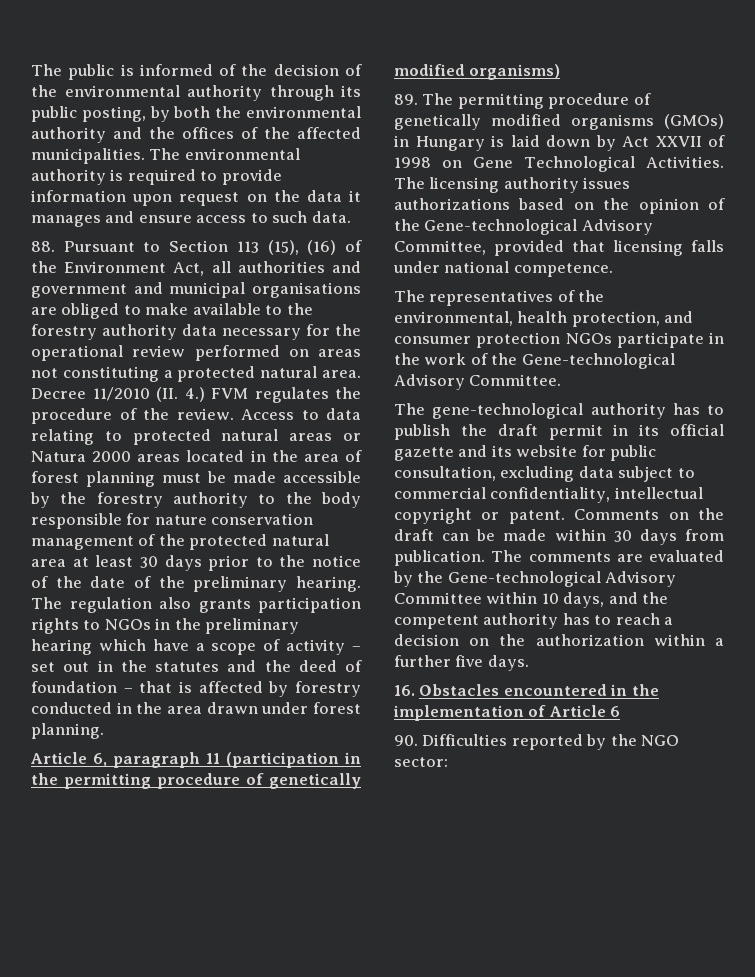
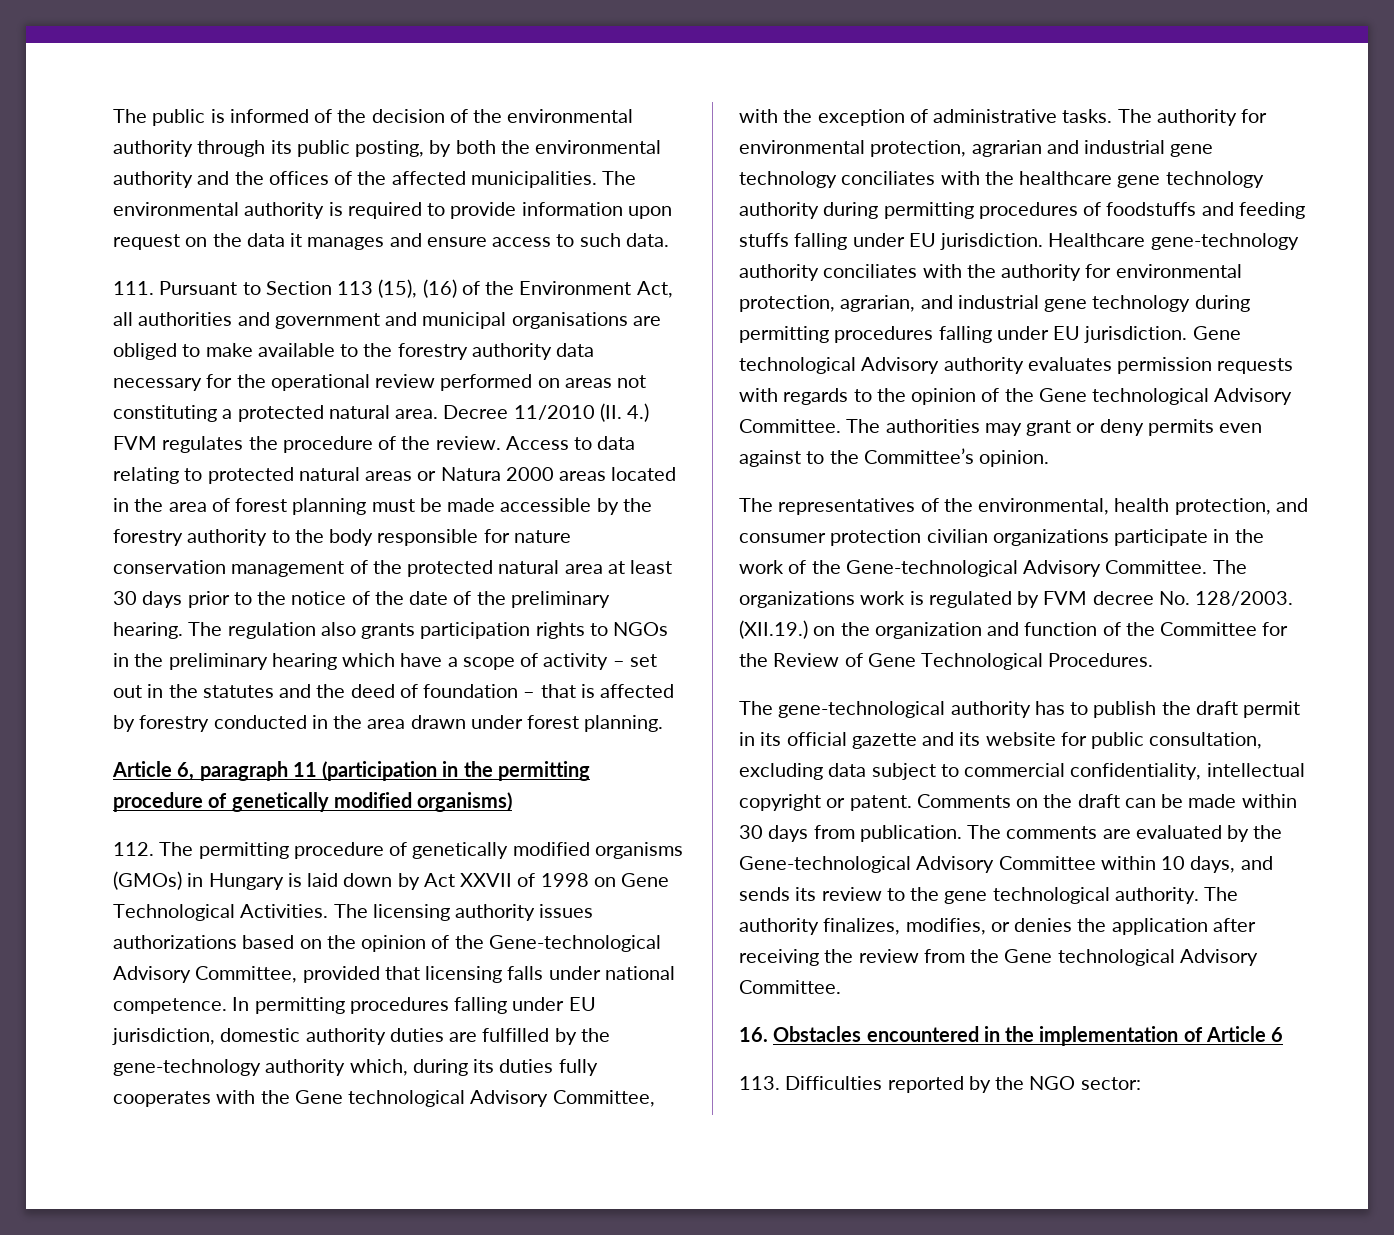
- 88. Pursuant to Section 113 (15), (16) of the Environment Act, all authorities and government and municipal organisations are obliged to make available to the forestry authority data necessary for the operational review performed on areas not constituting a protected natural area.
+ 111. Pursuant to Section 113 (15), (16) of the Environment Act, all authorities and government and municipal organisations are obliged to make available to the forestry authority data necessary for the operational review performed on areas not constituting a protected natural area.
- 89. The permitting procedure of genetically modified organisms (GMOs) in Hungary is laid down by Act XXVII of 1998 on Gene Technological Activities.
+ 112. The permitting procedure of genetically modified organisms (GMOs) in Hungary is laid down by Act XXVII of 1998 on Gene Technological Activities.
+ In permitting procedures falling under EU jurisdiction, domestic authority duties are fulfilled by the gene-technology authority which, during its duties fully cooperates with the Gene technological Advisory Committee, with the exception of administrative tasks. The authority for environmental protection, agrarian and industrial gene technology conciliates with the healthcare gene technology authority during permitting procedures of foodstuffs and feeding stuffs falling under EU jurisdiction. Healthcare gene-technology authority conciliates with the authority for environmental protection, agrarian, and industrial gene technology during permitting procedures falling under EU jurisdiction. Gene technological Advisory authority evaluates permission requests with regards to the opinion of the Gene technological Advisory Committee. The authorities may grant or deny permits even against to the Committee’s opinion.
- The representatives of the environmental, health protection, and consumer protection NGOs participate in the work of the Gene-technological Advisory Committee.
+ The representatives of the environmental, health protection, and consumer protection civilian organizations participate in the work of the Gene-technological Advisory Committee. The organizations work is regulated by FVM decree No. 128/2003. (XII.19.) on the organization and function of the Committee for the Review of Gene Technological Procedures.
- The comments are evaluated by the Gene-technological Advisory Committee within 10 days, and the competent authority has to reach a decision on the authorization within a further five days.
+ The comments are evaluated by the Gene-technological Advisory Committee within 10 days, and sends its review to the gene technological authority. The authority finalizes, modifies, or denies the application after receiving the review from the Gene technological Advisory Committee.
- 90. Difficulties reported by the NGO sector:
+ 113. Difficulties reported by the NGO sector:

